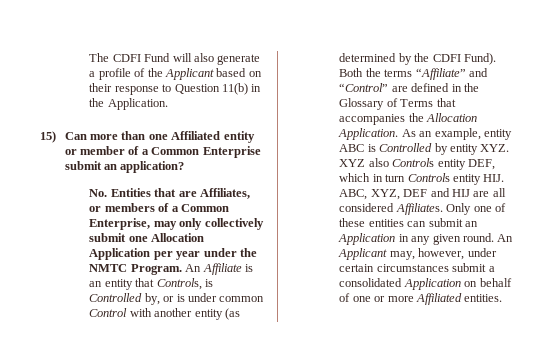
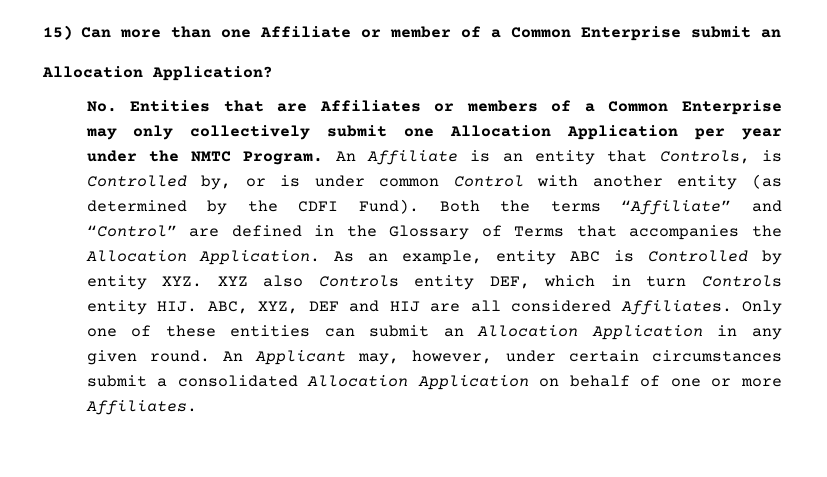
- The CDFI Fund will also generate a profile of the Applicant based on their response to Question 11(b) in the Application.
- 15) Can more than one Affiliated entity or member of a Common Enterprise submit an application?
+ 15) Can more than one Affiliate or member of a Common Enterprise submit an
+ Allocation Application?
- No. Entities that are Affiliates, or members of a Common Enterprise, may only collectively submit one Allocation Application per year under the NMTC Program.
+ No. Entities that are Affiliates or members of a Common Enterprise may only collectively submit one Allocation Application per year under the NMTC Program.
- Only one of these entities can submit an Application in any given round.
+ Only one of these entities can submit an Allocation Application in any given round.
- An Applicant may, however, under certain circumstances submit a consolidated Application on behalf of one or more Affiliated entities.
+ An Applicant may, however, under certain circumstances submit a consolidated Allocation Application on behalf of one or more Affiliates.

